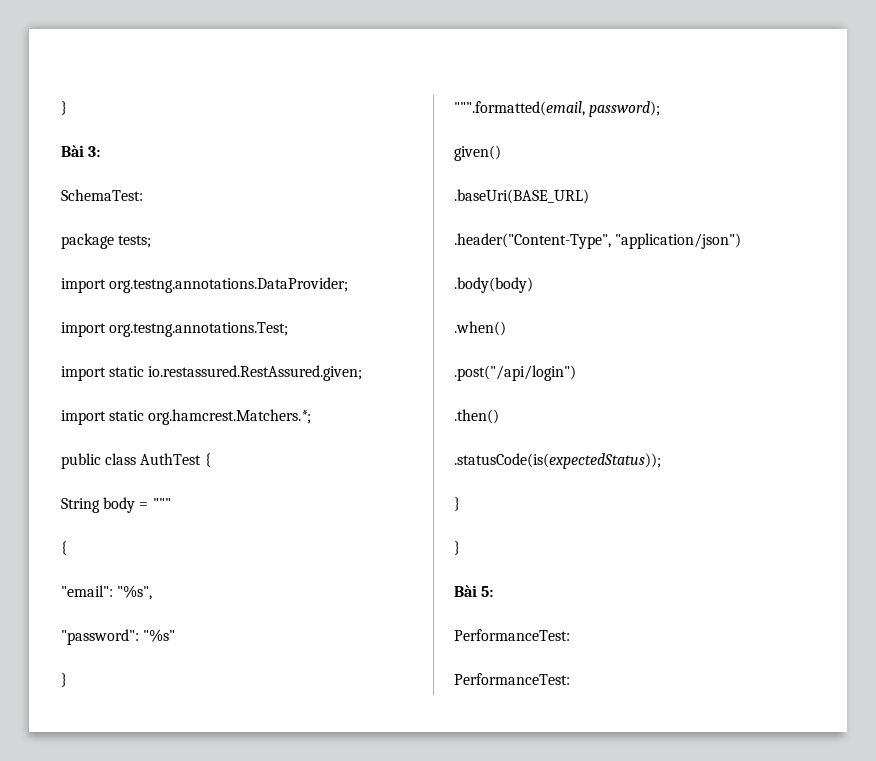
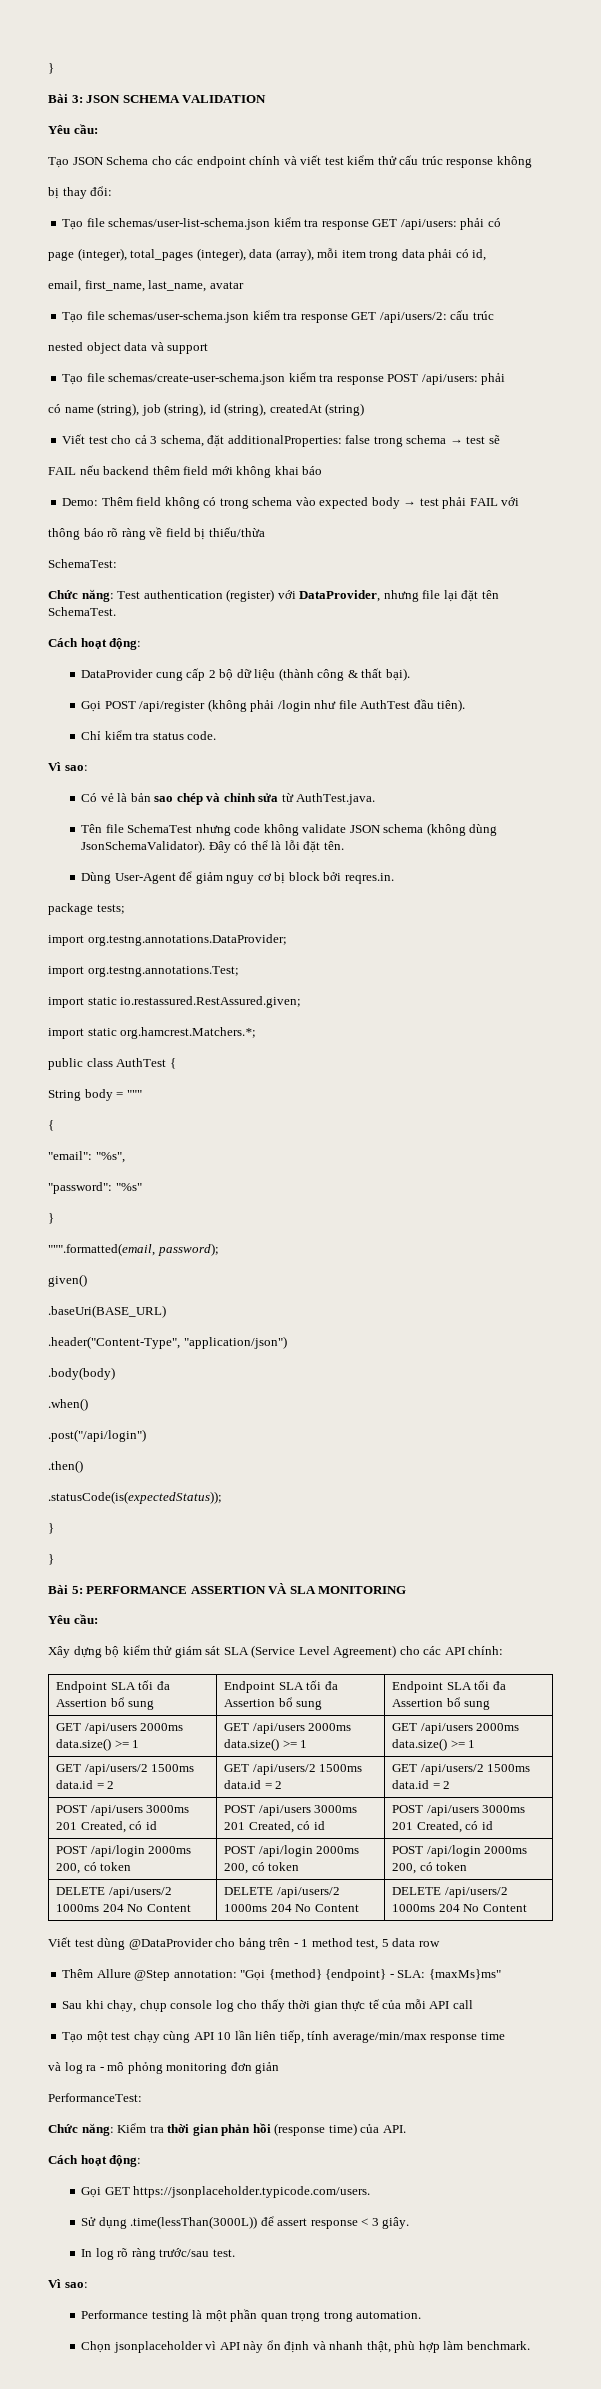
- Bài 3:
+ Bài 3: JSON SCHEMA VALIDATION
+ Yêu cầu:
+ Tạo JSON Schema cho các endpoint chính và viết test kiểm thử cấu trúc response không
+ bị thay đổi:
+ Tạo file schemas/user-list-schema.json kiểm tra response GET /api/users: phải có
+ page (integer), total_pages (integer), data (array), mỗi item trong data phải có id,
+ email, first_name, last_name, avatar
+ Tạo file schemas/user-schema.json kiểm tra response GET /api/users/2: cấu trúc
+ nested object data và support
+ Tạo file schemas/create-user-schema.json kiểm tra response POST /api/users: phải
+ có name (string), job (string), id (string), createdAt (string)
+ Viết test cho cả 3 schema, đặt additionalProperties: false trong schema → test sẽ
+ FAIL nếu backend thêm field mới không khai báo
+ Demo: Thêm field không có trong schema vào expected body → test phải FAIL với
+ thông báo rõ ràng về field bị thiếu/thừa
  SchemaTest:
+ Chức năng: Test authentication (register) với DataProvider, nhưng file lại đặt tên SchemaTest.
+ Cách hoạt động:
+ DataProvider cung cấp 2 bộ dữ liệu (thành công & thất bại).
+ Gọi POST /api/register (không phải /login như file AuthTest đầu tiên).
+ Chỉ kiểm tra status code.
+ Vì sao:
+ Có vẻ là bản sao chép và chỉnh sửa từ AuthTest.java.
+ Tên file SchemaTest nhưng code không validate JSON schema (không dùng JsonSchemaValidator). Đây có thể là lỗi đặt tên.
+ Dùng User-Agent để giảm nguy cơ bị block bởi reqres.in.
- Bài 5:
+ Bài 5: PERFORMANCE ASSERTION VÀ SLA MONITORING
+ Yêu cầu:
+ Xây dựng bộ kiểm thử giám sát SLA (Service Level Agreement) cho các API chính:
+ Endpoint SLA tối đa Assertion bổ sung | Endpoint SLA tối đa Assertion bổ sung | Endpoint SLA tối đa Assertion bổ sung
+ GET /api/users 2000ms data.size() >= 1 | GET /api/users 2000ms data.size() >= 1 | GET /api/users 2000ms data.size() >= 1
+ GET /api/users/2 1500ms data.id = 2 | GET /api/users/2 1500ms data.id = 2 | GET /api/users/2 1500ms data.id = 2
+ POST /api/users 3000ms 201 Created, có id | POST /api/users 3000ms 201 Created, có id | POST /api/users 3000ms 201 Created, có id
+ POST /api/login 2000ms 200, có token | POST /api/login 2000ms 200, có token | POST /api/login 2000ms 200, có token
+ DELETE /api/users/2 1000ms 204 No Content | DELETE /api/users/2 1000ms 204 No Content | DELETE /api/users/2 1000ms 204 No Content
+ Viết test dùng @DataProvider cho bảng trên - 1 method test, 5 data row
+ Thêm Allure @Step annotation: "Gọi {method} {endpoint} - SLA: {maxMs}ms"
+ Sau khi chạy, chụp console log cho thấy thời gian thực tế của mỗi API call
+ Tạo một test chạy cùng API 10 lần liên tiếp, tính average/min/max response time
+ và log ra - mô phỏng monitoring đơn giản
  PerformanceTest:
- PerformanceTest:
+ Chức năng: Kiểm tra thời gian phản hồi (response time) của API.
+ Cách hoạt động:
+ Gọi GET https://jsonplaceholder.typicode.com/users.
+ Sử dụng .time(lessThan(3000L)) để assert response < 3 giây.
+ In log rõ ràng trước/sau test.
+ Vì sao:
+ Performance testing là một phần quan trọng trong automation.
+ Chọn jsonplaceholder vì API này ổn định và nhanh thật, phù hợp làm benchmark.

